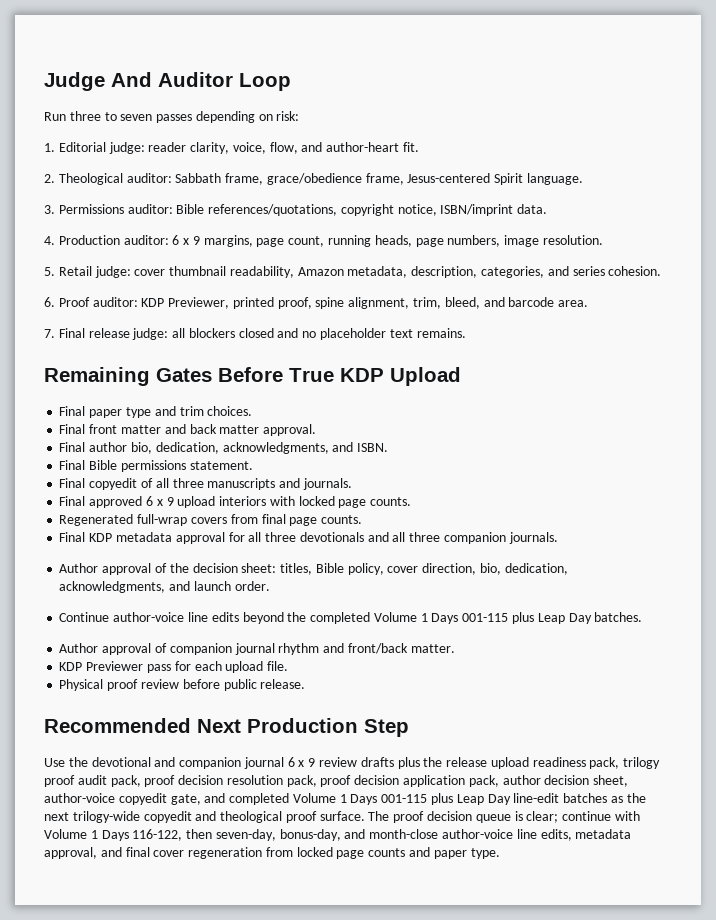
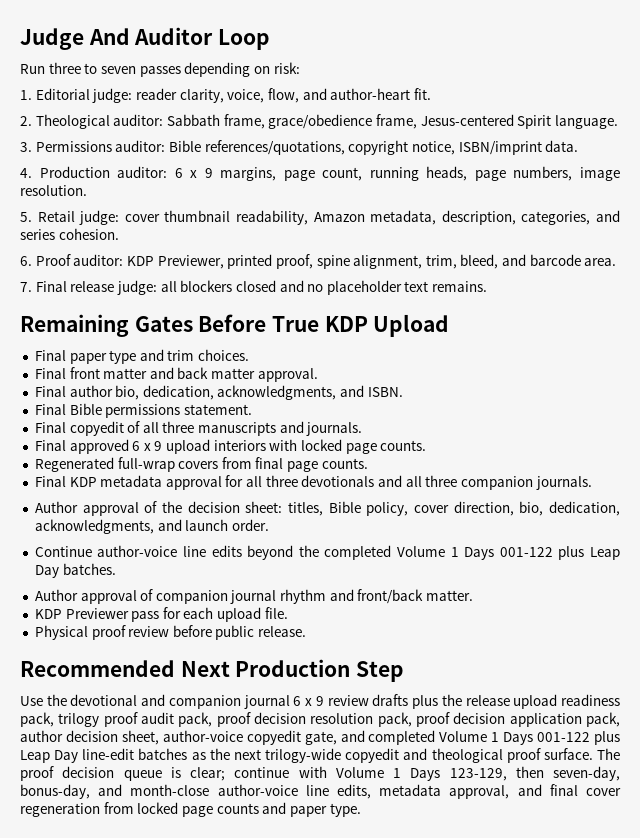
- Continue author-voice line edits beyond the completed Volume 1 Days 001-115 plus Leap Day batches.
+ Continue author-voice line edits beyond the completed Volume 1 Days 001-122 plus Leap Day batches.
- Use the devotional and companion journal 6 x 9 review drafts plus the release upload readiness pack, trilogy proof audit pack, proof decision resolution pack, proof decision application pack, author decision sheet, author-voice copyedit gate, and completed Volume 1 Days 001-115 plus Leap Day line-edit batches as the next trilogy-wide copyedit and theological proof surface.
+ Use the devotional and companion journal 6 x 9 review drafts plus the release upload readiness pack, trilogy proof audit pack, proof decision resolution pack, proof decision application pack, author decision sheet, author-voice copyedit gate, and completed Volume 1 Days 001-122 plus Leap Day line-edit batches as the next trilogy-wide copyedit and theological proof surface.
- The proof decision queue is clear; continue with Volume 1 Days 116-122, then seven-day, bonus-day, and month-close author-voice line edits, metadata approval, and final cover regeneration from locked page counts and paper type.
+ The proof decision queue is clear; continue with Volume 1 Days 123-129, then seven-day, bonus-day, and month-close author-voice line edits, metadata approval, and final cover regeneration from locked page counts and paper type.

